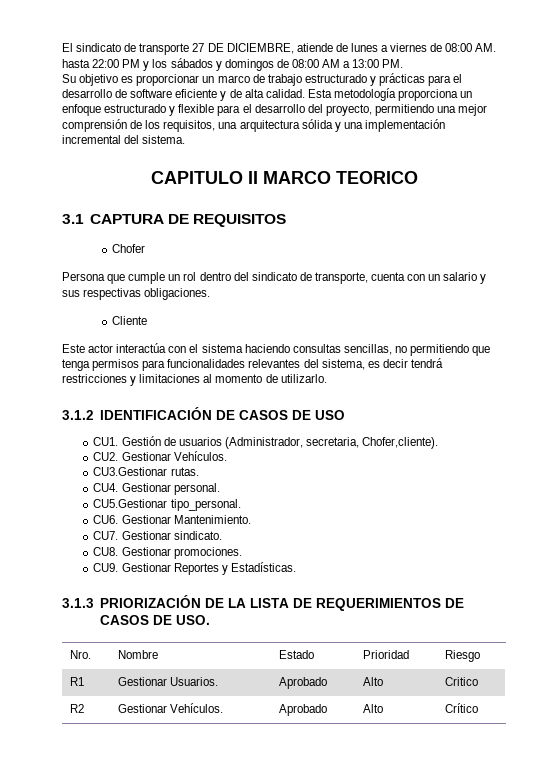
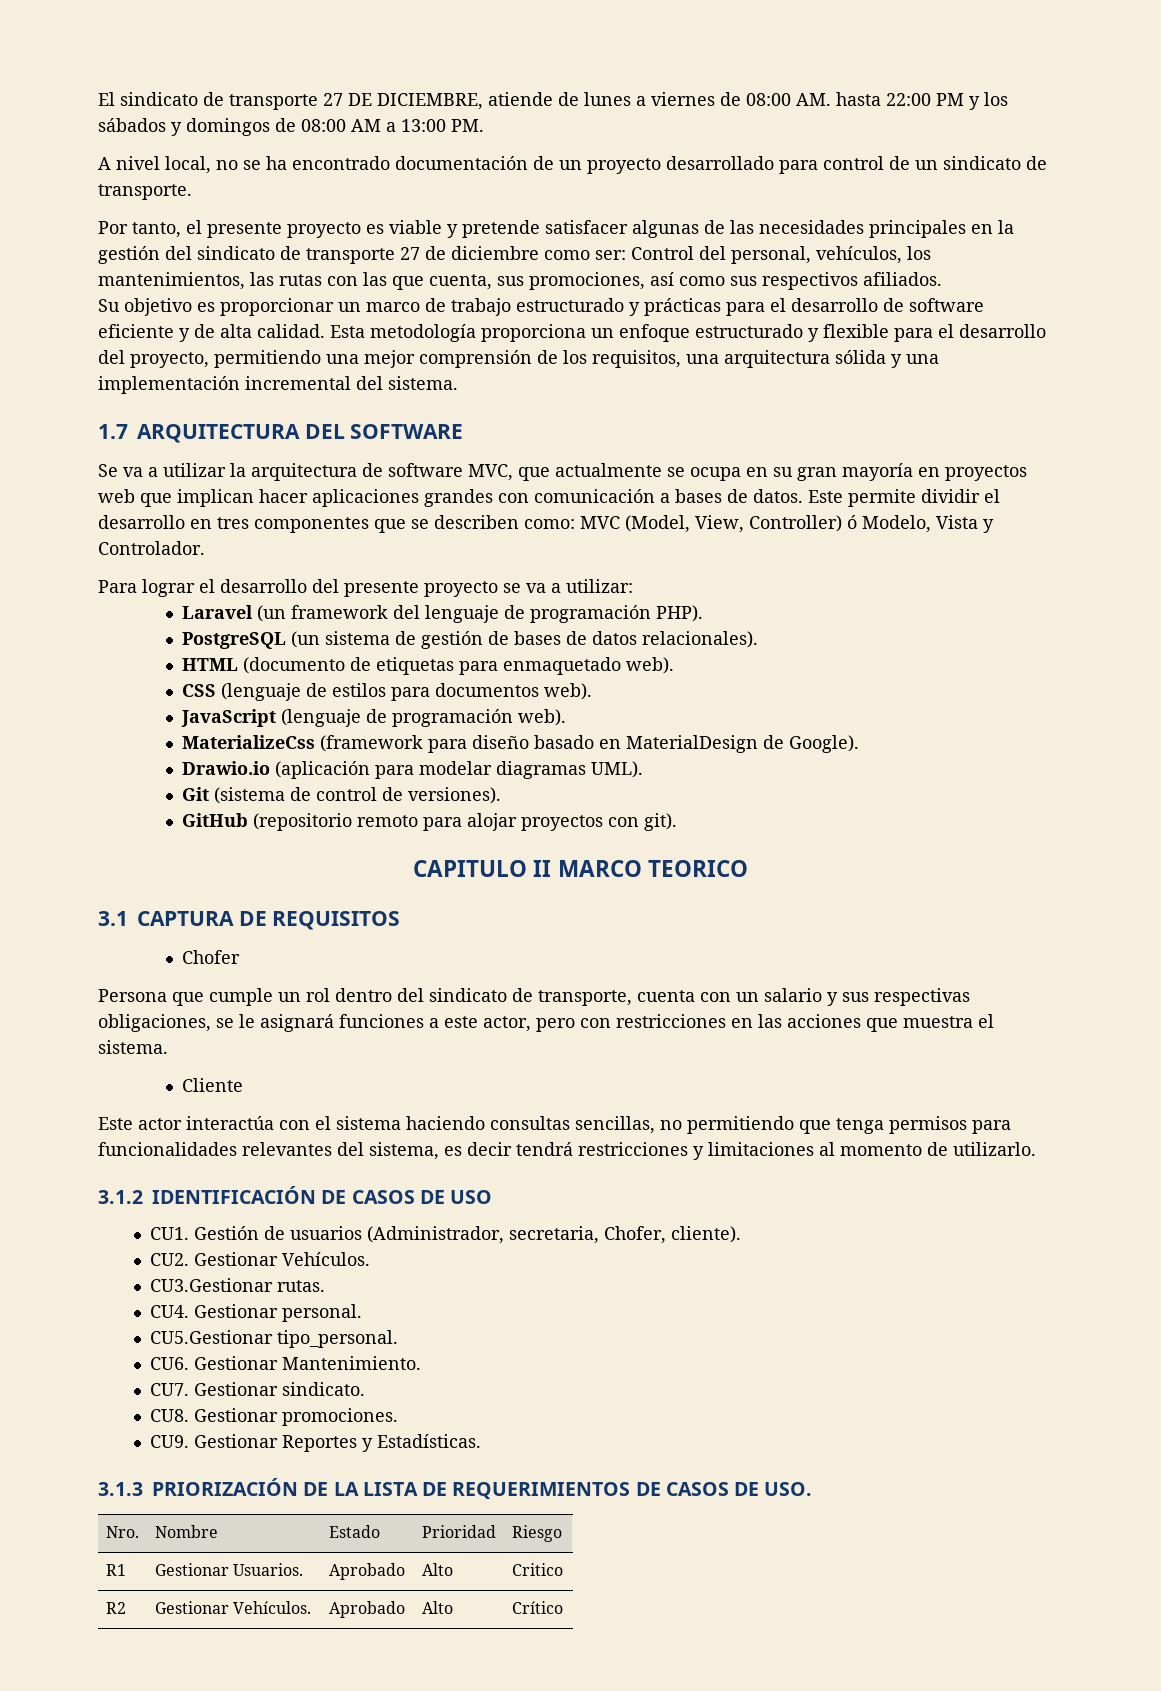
+ A nivel local, no se ha encontrado documentación de un proyecto desarrollado para control de un sindicato de transporte.
+ Por tanto, el presente proyecto es viable y pretende satisfacer algunas de las necesidades principales en la gestión del sindicato de transporte 27 de diciembre como ser: Control del personal, vehículos, los mantenimientos, las rutas con las que cuenta, sus promociones, así como sus respectivos afiliados.
+ 1.7 ARQUITECTURA DEL SOFTWARE
+ Se va a utilizar la arquitectura de software MVC, que actualmente se ocupa en su gran mayoría en proyectos web que implican hacer aplicaciones grandes con comunicación a bases de datos. Este permite dividir el desarrollo en tres componentes que se describen como: MVC (Model, View, Controller) ó Modelo, Vista y Controlador.
+ Para lograr el desarrollo del presente proyecto se va a utilizar:
+ Laravel (un framework del lenguaje de programación PHP).
+ PostgreSQL (un sistema de gestión de bases de datos relacionales).
+ HTML (documento de etiquetas para enmaquetado web).
+ CSS (lenguaje de estilos para documentos web).
+ JavaScript (lenguaje de programación web).
+ MaterializeCss (framework para diseño basado en MaterialDesign de Google).
+ Drawio.io (aplicación para modelar diagramas UML).
+ Git (sistema de control de versiones).
+ GitHub (repositorio remoto para alojar proyectos con git).
- Persona que cumple un rol dentro del sindicato de transporte, cuenta con un salario y sus respectivas obligaciones.
+ Persona que cumple un rol dentro del sindicato de transporte, cuenta con un salario y sus respectivas obligaciones, se le asignará funciones a este actor, pero con restricciones en las acciones que muestra el sistema.
- CU1. Gestión de usuarios (Administrador, secretaria, Chofer,cliente).
+ CU1. Gestión de usuarios (Administrador, secretaria, Chofer, cliente).

